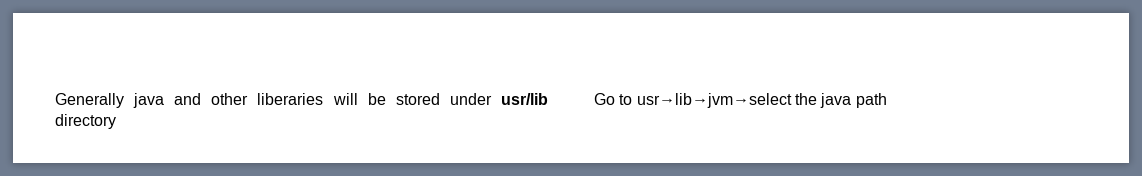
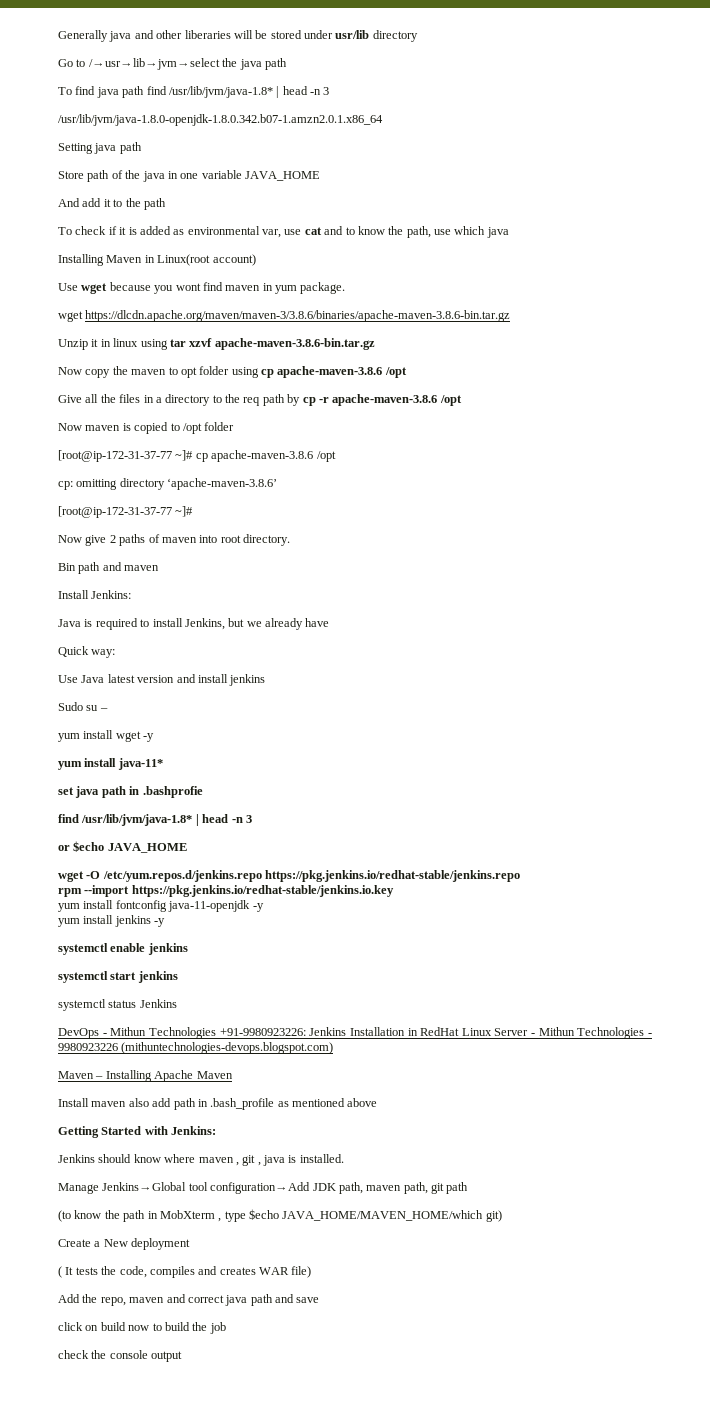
- Go to usr→lib→jvm→select the java path
+ Go to /→usr→lib→jvm→select the java path
+ To find java path find /usr/lib/jvm/java-1.8* | head -n 3
+ /usr/lib/jvm/java-1.8.0-openjdk-1.8.0.342.b07-1.amzn2.0.1.x86_64
+ Setting java path
+ Store path of the java in one variable JAVA_HOME
+ And add it to the path
+ To check if it is added as environmental var, use cat and to know the path, use which java
+ Installing Maven in Linux(root account)
+ Use wget because you wont find maven in yum package.
+ wget https://dlcdn.apache.org/maven/maven-3/3.8.6/binaries/apache-maven-3.8.6-bin.tar.gz
+ Unzip it in linux using tar xzvf apache-maven-3.8.6-bin.tar.gz
+ Now copy the maven to opt folder using cp apache-maven-3.8.6 /opt
+ Give all the files in a directory to the req path by cp -r apache-maven-3.8.6 /opt
+ Now maven is copied to /opt folder
+ [root@ip-172-31-37-77 ~]# cp apache-maven-3.8.6 /opt
+ cp: omitting directory ‘apache-maven-3.8.6’
+ [root@ip-172-31-37-77 ~]#
+ Now give 2 paths of maven into root directory.
+ Bin path and maven
+ Install Jenkins:
+ Java is required to install Jenkins, but we already have
+ Quick way:
+ Use Java latest version and install jenkins
+ Sudo su –
+ yum install wget -y
+ yum install java-11*
+ set java path in .bashprofie
+ find /usr/lib/jvm/java-1.8* | head -n 3
+ or $echo JAVA_HOME
+ wget -O /etc/yum.repos.d/jenkins.repo https://pkg.jenkins.io/redhat-stable/jenkins.repo
+ rpm --import https://pkg.jenkins.io/redhat-stable/jenkins.io.key
+ yum install fontconfig java-11-openjdk -y
+ yum install jenkins -y
+ systemctl enable jenkins
+ systemctl start jenkins
+ systemctl status Jenkins
+ DevOps - Mithun Technologies +91-9980923226: Jenkins Installation in RedHat Linux Server - Mithun Technologies - 9980923226 (mithuntechnologies-devops.blogspot.com)
+ Maven – Installing Apache Maven
+ Install maven also add path in .bash_profile as mentioned above
+ Getting Started with Jenkins:
+ Jenkins should know where maven , git , java is installed.
+ Manage Jenkins→Global tool configuration→Add JDK path, maven path, git path
+ (to know the path in MobXterm , type $echo JAVA_HOME/MAVEN_HOME/which git)
+ Create a New deployment
+ ( It tests the code, compiles and creates WAR file)
+ Add the repo, maven and correct java path and save
+ click on build now to build the job
+ check the console output

